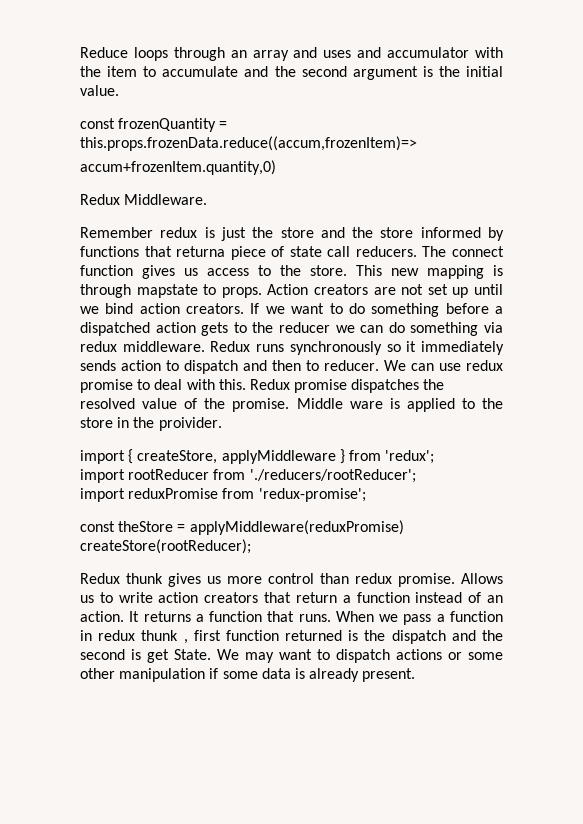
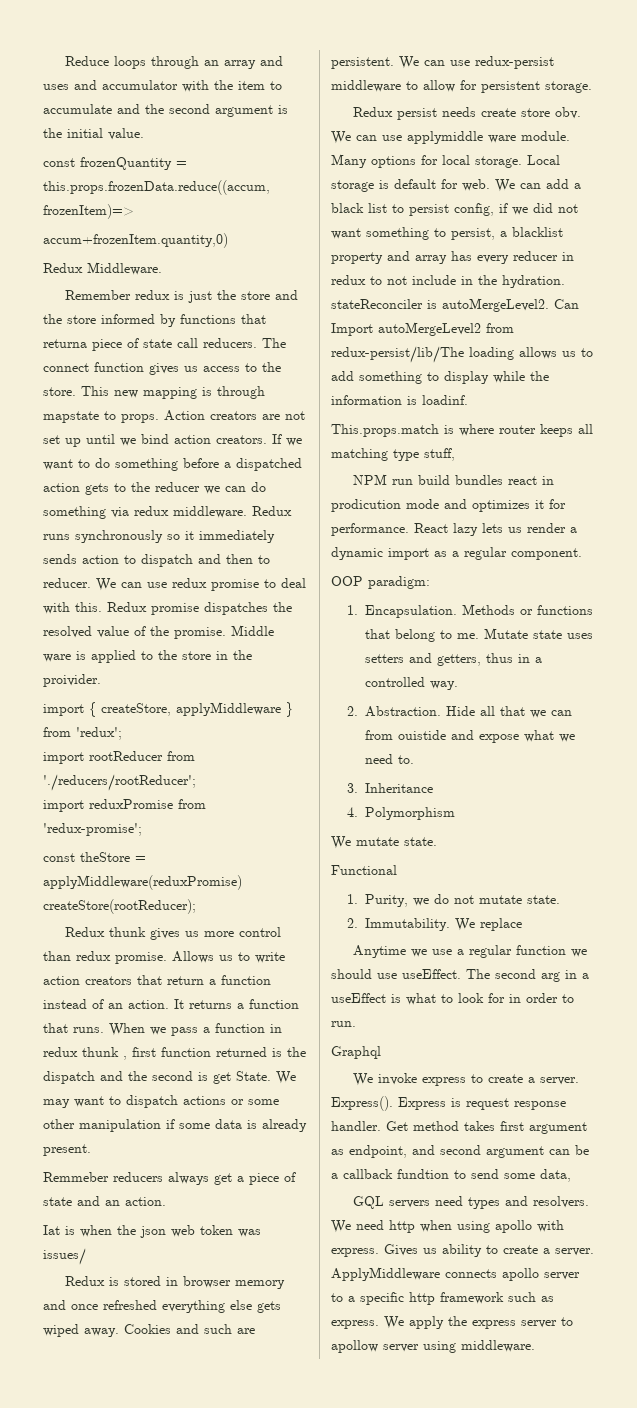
+ Remmeber reducers always get a piece of state and an action.
+ Iat is when the json web token was issues/
+ Redux is stored in browser memory and once refreshed everything else gets wiped away. Cookies and such are persistent. We can use redux-persist middleware to allow for persistent storage.
+ Redux persist needs create store obv. We can use applymiddle ware module. Many options for local storage. Local storage is default for web. We can add a black list to persist config, if we did not want something to persist, a blacklist property and array has every reducer in redux to not include in the hydration. stateReconciler is autoMergeLevel2. Can Import autoMergeLevel2 from redux-persist/lib/The loading allows us to add something to display while the information is loadinf.
+ This.props.match is where router keeps all matching type stuff,
+ NPM run build bundles react in prodicution mode and optimizes it for performance. React lazy lets us render a dynamic import as a regular component.
+ OOP paradigm:
+ 1. Encapsulation. Methods or functions that belong to me. Mutate state uses setters and getters, thus in a controlled way.
+ 2. Abstraction. Hide all that we can from ouistide and expose what we need to.
+ 3. Inheritance
+ 4. Polymorphism
+ We mutate state.
+ Functional
+ 1. Purity, we do not mutate state.
+ 2. Immutability. We replace
+ Anytime we use a regular function we should use useEffect. The second arg in a useEffect is what to look for in order to run.
+ Graphql
+ We invoke express to create a server. Express(). Express is request response handler. Get method takes first argument as endpoint, and second argument can be a callback fundtion to send some data,
+ GQL servers need types and resolvers. We need http when using apollo with express. Gives us ability to create a server. ApplyMiddleware connects apollo server to a specific http framework such as express. We apply the express server to apollow server using middleware.

